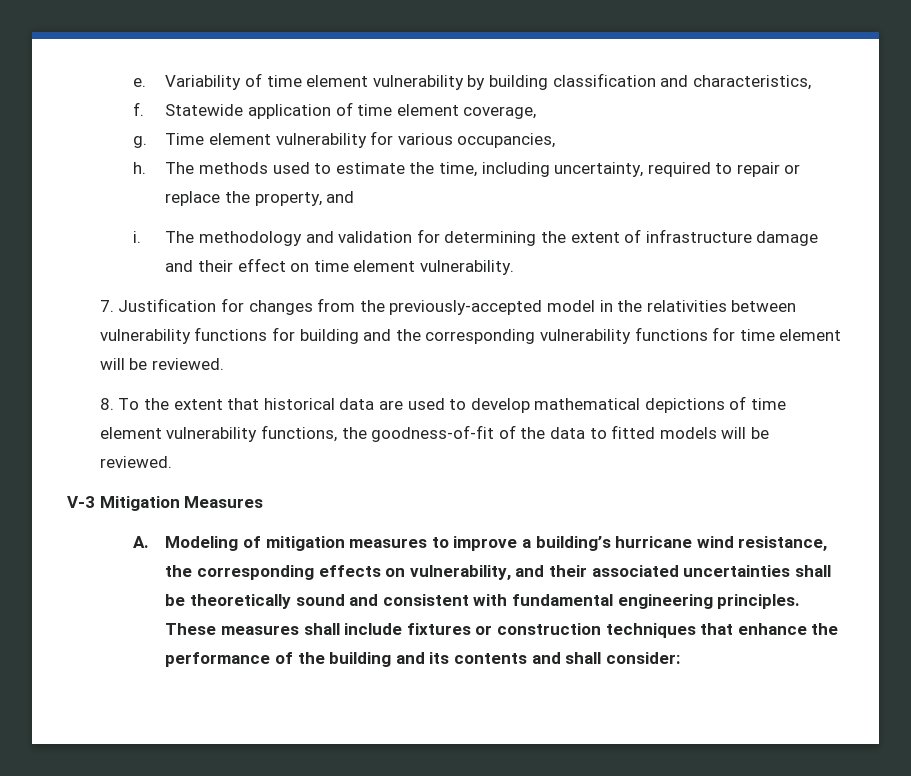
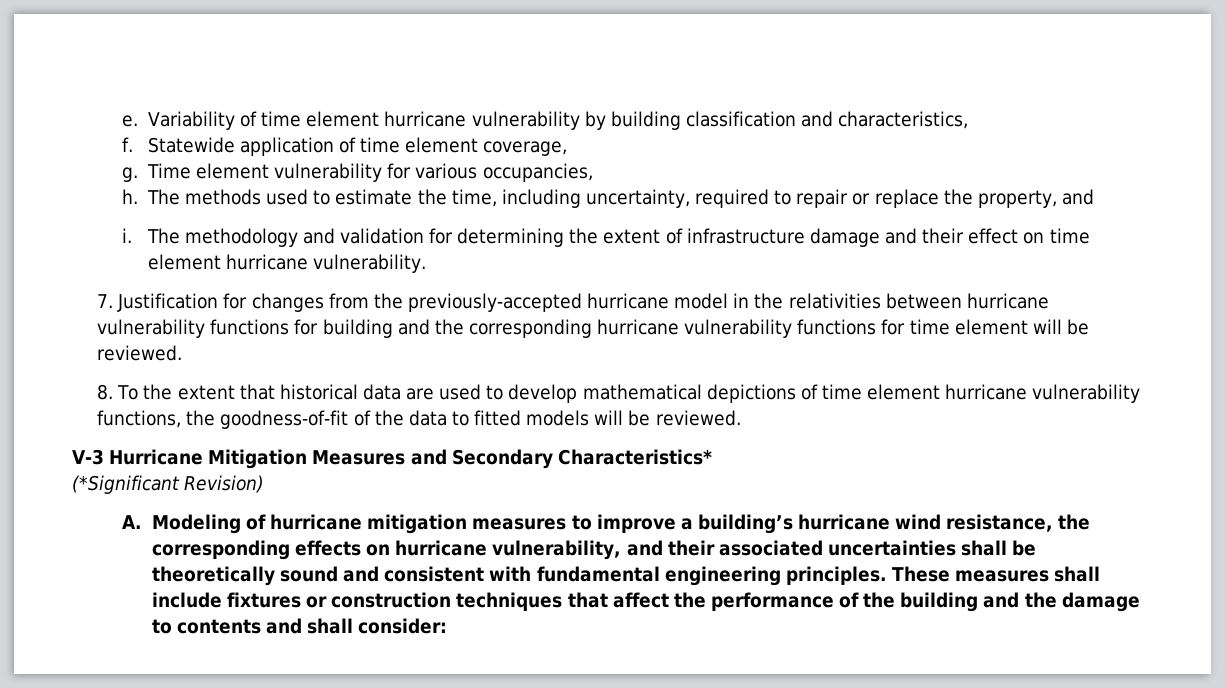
- Variability of time element vulnerability by building classification and characteristics,
+ Variability of time element hurricane vulnerability by building classification and characteristics,
- The methodology and validation for determining the extent of infrastructure damage and their effect on time element vulnerability.
+ The methodology and validation for determining the extent of infrastructure damage and their effect on time element hurricane vulnerability.
- 7. Justification for changes from the previously-accepted model in the relativities between vulnerability functions for building and the corresponding vulnerability functions for time element will be reviewed.
+ 7. Justification for changes from the previously-accepted hurricane model in the relativities between hurricane vulnerability functions for building and the corresponding hurricane vulnerability functions for time element will be reviewed.
- 8. To the extent that historical data are used to develop mathematical depictions of time element vulnerability functions, the goodness-of-fit of the data to fitted models will be reviewed.
+ 8. To the extent that historical data are used to develop mathematical depictions of time element hurricane vulnerability functions, the goodness-of-fit of the data to fitted models will be reviewed.
- V-3 Mitigation Measures
+ V-3 Hurricane Mitigation Measures and Secondary Characteristics*
+ (*Significant Revision)
- A. Modeling of mitigation measures to improve a building’s hurricane wind resistance, the corresponding effects on vulnerability, and their associated uncertainties shall be theoretically sound and consistent with fundamental engineering principles.
+ A. Modeling of hurricane mitigation measures to improve a building’s hurricane wind resistance, the corresponding effects on hurricane vulnerability, and their associated uncertainties shall be theoretically sound and consistent with fundamental engineering principles.
- These measures shall include fixtures or construction techniques that enhance the performance of the building and its contents and shall consider:
+ These measures shall include fixtures or construction techniques that affect the performance of the building and the damage to contents and shall consider:

